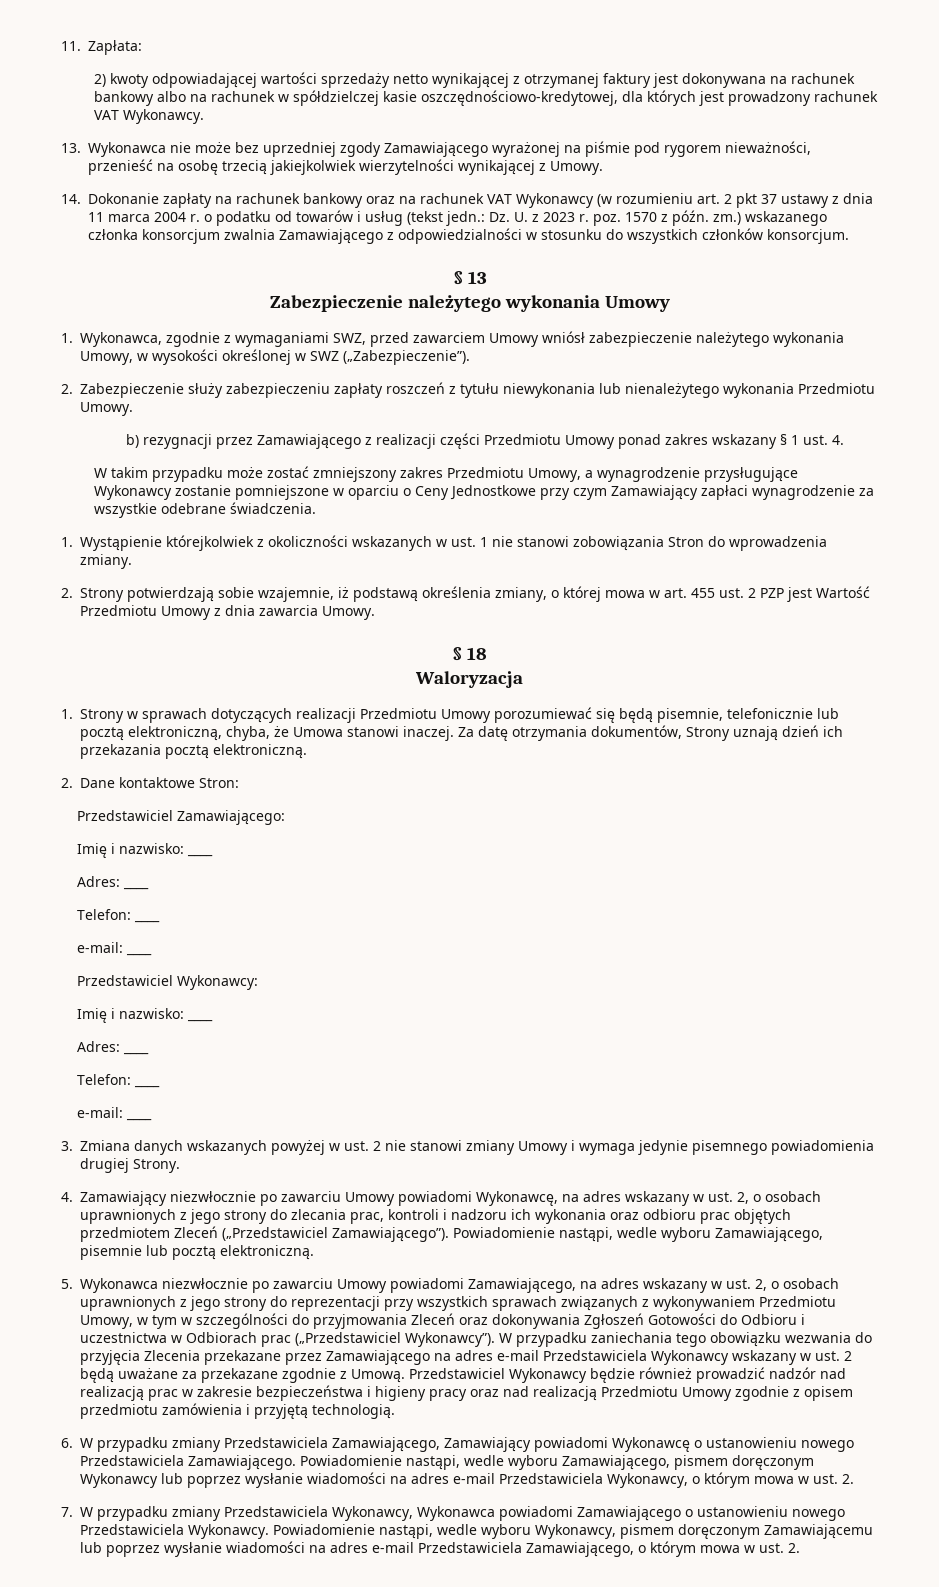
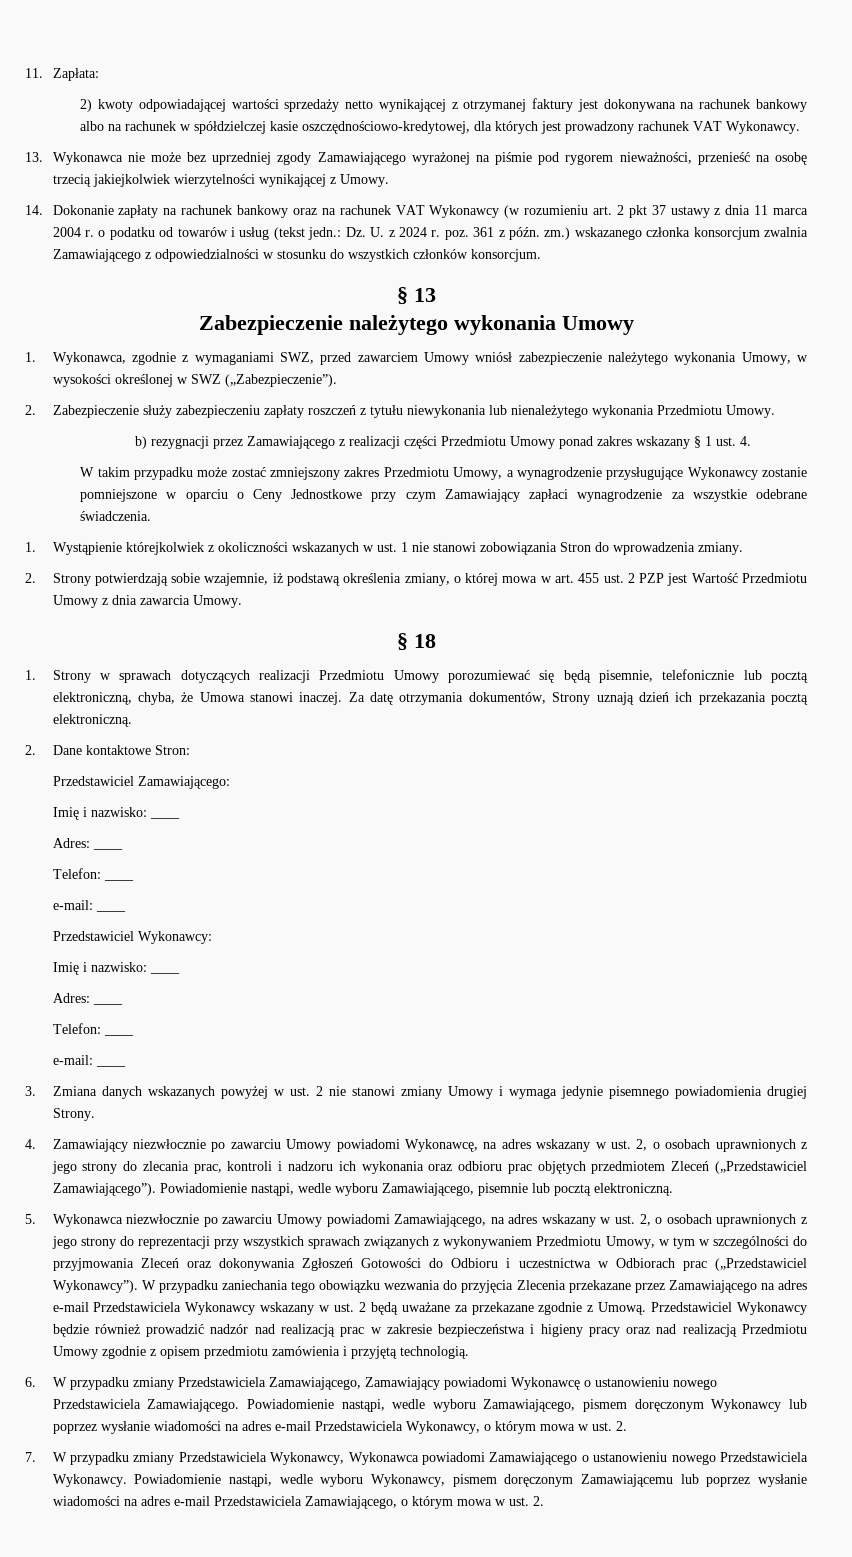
- 14. Dokonanie zapłaty na rachunek bankowy oraz na rachunek VAT Wykonawcy (w rozumieniu art. 2 pkt 37 ustawy z dnia 11 marca 2004 r. o podatku od towarów i usług (tekst jedn.: Dz. U. z 2023 r. poz. 1570 z późn. zm.) wskazanego członka konsorcjum zwalnia Zamawiającego z odpowiedzialności w stosunku do wszystkich członków konsorcjum.
+ 14. Dokonanie zapłaty na rachunek bankowy oraz na rachunek VAT Wykonawcy (w rozumieniu art. 2 pkt 37 ustawy z dnia 11 marca 2004 r. o podatku od towarów i usług (tekst jedn.: Dz. U. z 2024 r. poz. 361 z późn. zm.) wskazanego członka konsorcjum zwalnia Zamawiającego z odpowiedzialności w stosunku do wszystkich członków konsorcjum.
- Waloryzacja

